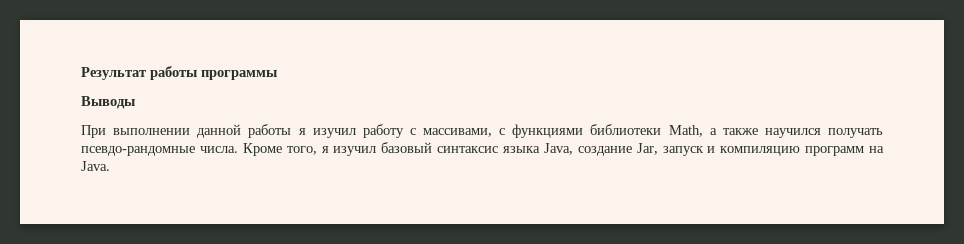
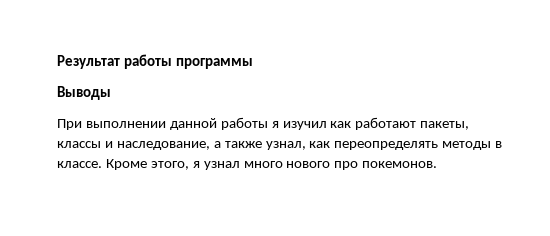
- При выполнении данной работы я изучил работу с массивами, с функциями библиотеки Math, а также научился получать псевдо-рандомные числа. Кроме того, я изучил базовый синтаксис языка Java, создание Jar, запуск и компиляцию программ на Java.
+ При выполнении данной работы я изучил как работают пакеты, классы и наследование, а также узнал, как переопределять методы в классе. Кроме этого, я узнал много нового про покемонов.

